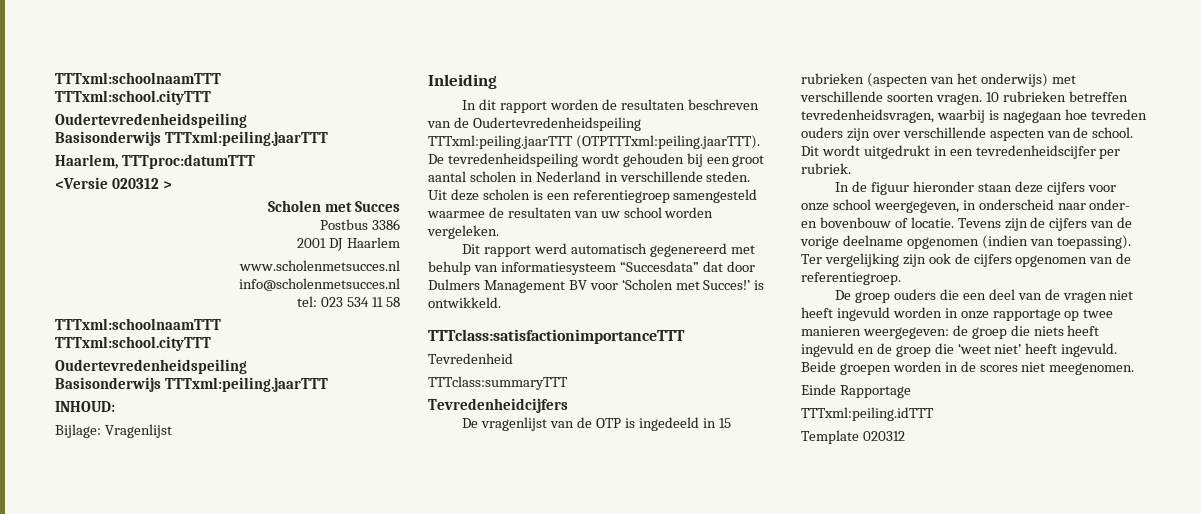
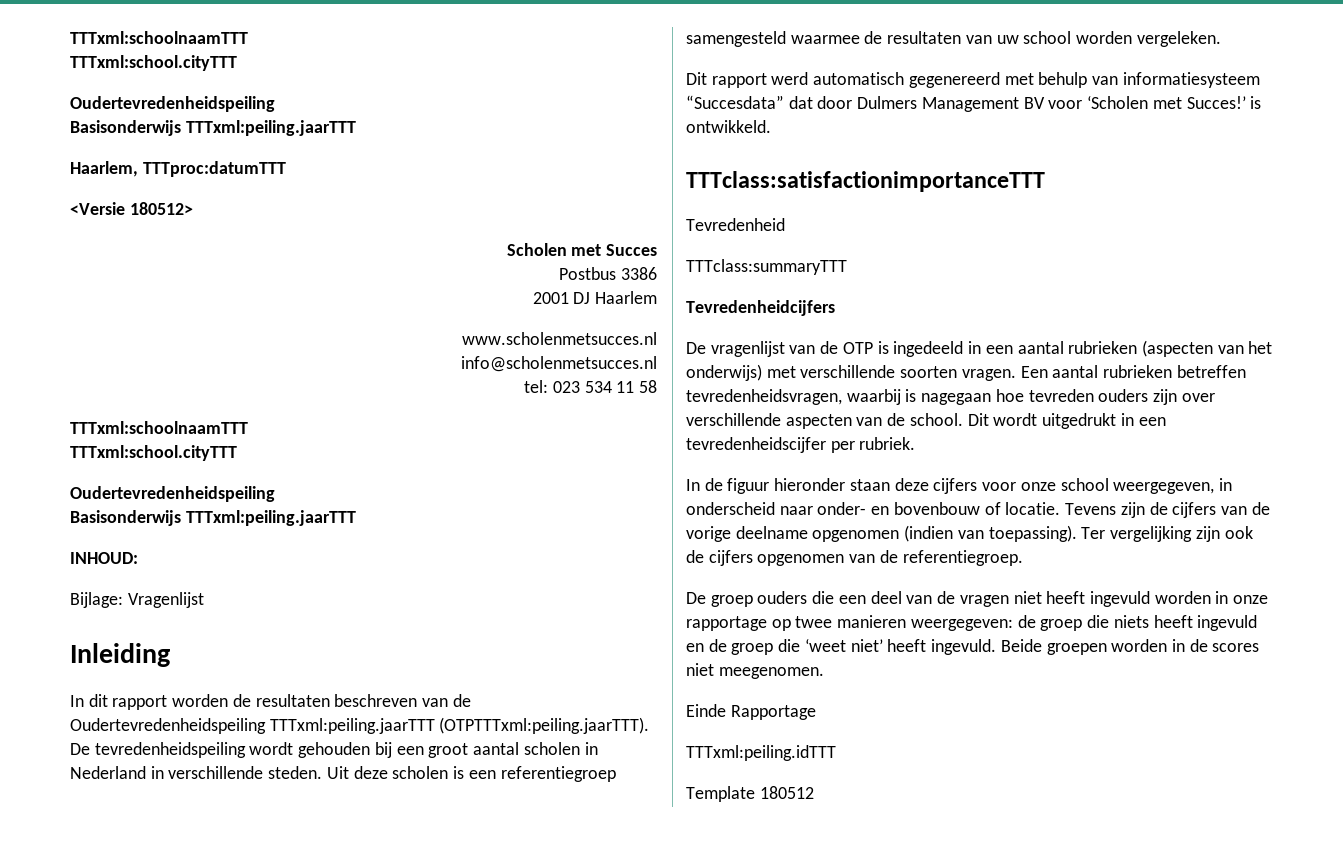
- <Versie 020312 >
+ <Versie 180512>
- De vragenlijst van de OTP is ingedeeld in 15 rubrieken (aspecten van het onderwijs) met verschillende soorten vragen.
+ De vragenlijst van de OTP is ingedeeld in een aantal rubrieken (aspecten van het onderwijs) met verschillende soorten vragen.
- 10 rubrieken betreffen tevredenheidsvragen, waarbij is nagegaan hoe tevreden ouders zijn over verschillende aspecten van de school.
+ Een aantal rubrieken betreffen tevredenheidsvragen, waarbij is nagegaan hoe tevreden ouders zijn over verschillende aspecten van de school.
- Template 020312
+ Template 180512

